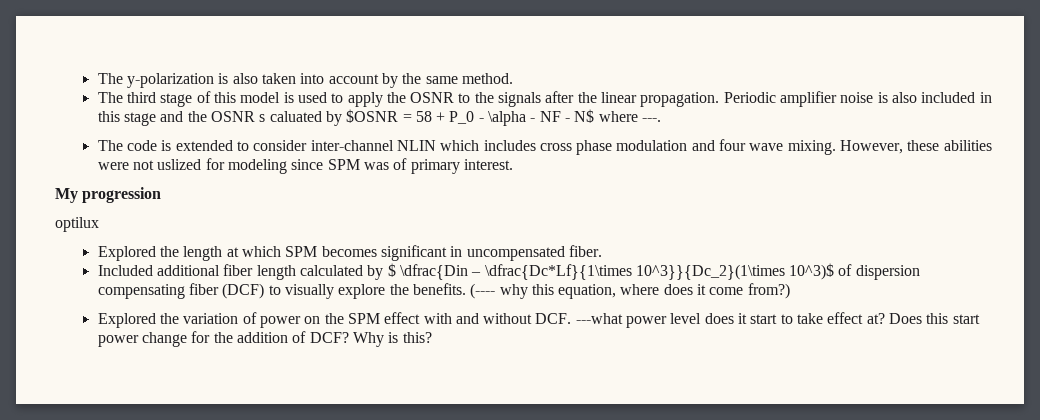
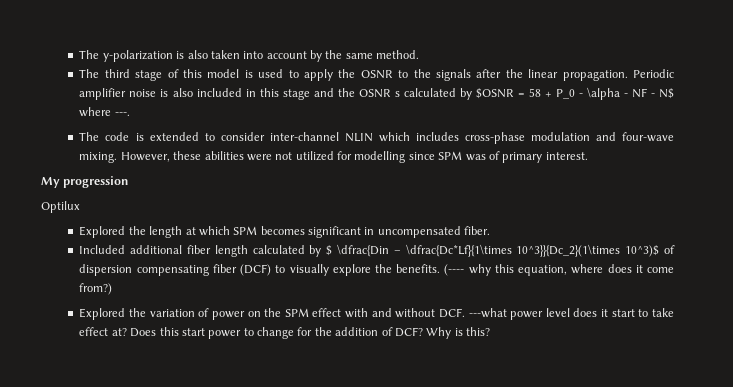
- Periodic amplifier noise is also included in this stage and the OSNR s caluated by $OSNR = 58 + P_0 - \alpha - NF - N$ where ---.
+ Periodic amplifier noise is also included in this stage and the OSNR s calculated by $OSNR = 58 + P_0 - \alpha - NF - N$ where ---.
- The code is extended to consider inter-channel NLIN which includes cross phase modulation and four wave mixing.
+ The code is extended to consider inter-channel NLIN which includes cross-phase modulation and four-wave mixing.
- However, these abilities were not uslized for modeling since SPM was of primary interest.
+ However, these abilities were not utilized for modelling since SPM was of primary interest.
- optilux
+ Optilux
- Does this start power change for the addition of DCF?
+ Does this start power to change for the addition of DCF?

